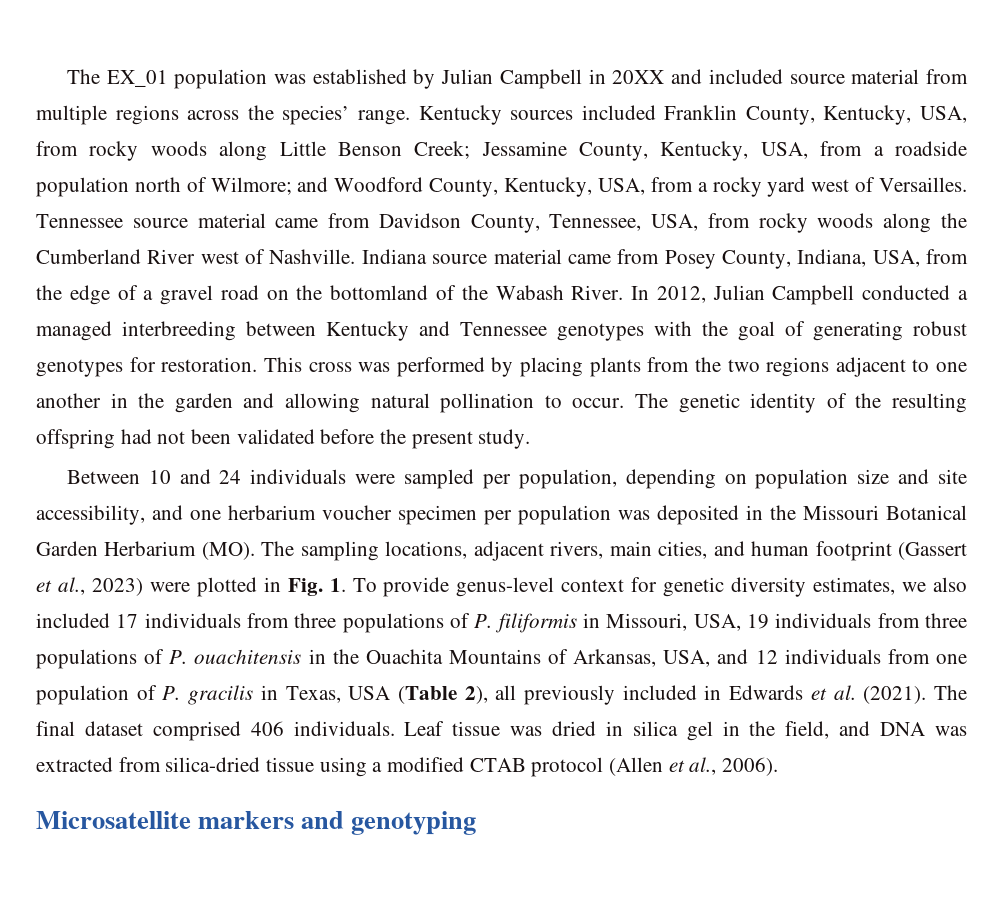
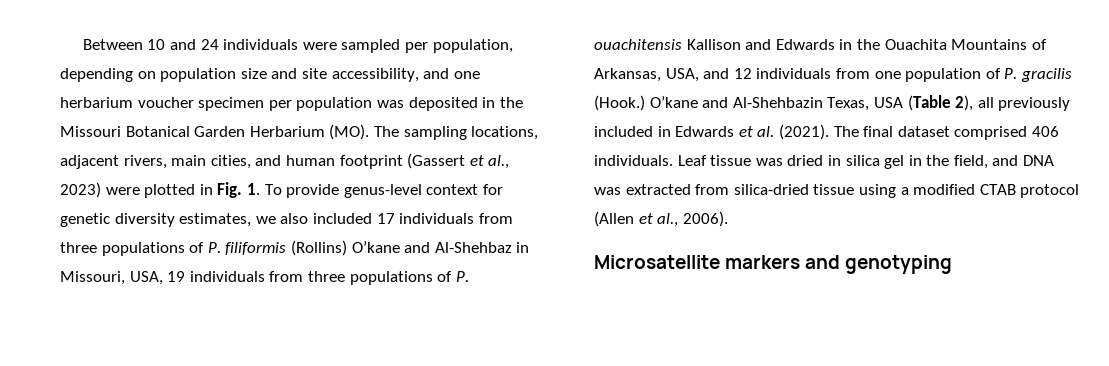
- The EX_01 population was established by Julian Campbell in 20XX and included source material from multiple regions across the species’ range. Kentucky sources included Franklin County, Kentucky, USA, from rocky woods along Little Benson Creek; Jessamine County, Kentucky, USA, from a roadside population north of Wilmore; and Woodford County, Kentucky, USA, from a rocky yard west of Versailles. Tennessee source material came from Davidson County, Tennessee, USA, from rocky woods along the Cumberland River west of Nashville. Indiana source material came from Posey County, Indiana, USA, from the edge of a gravel road on the bottomland of the Wabash River. In 2012, Julian Campbell conducted a managed interbreeding between Kentucky and Tennessee genotypes with the goal of generating robust genotypes for restoration. This cross was performed by placing plants from the two regions adjacent to one another in the garden and allowing natural pollination to occur. The genetic identity of the resulting offspring had not been validated before the present study.
- Between 10 and 24 individuals were sampled per population, depending on population size and site accessibility, and one herbarium voucher specimen per population was deposited in the Missouri Botanical Garden Herbarium (MO). The sampling locations, adjacent rivers, main cities, and human footprint (Gassert et al., 2023) were plotted in Fig. 1. To provide genus-level context for genetic diversity estimates, we also included 17 individuals from three populations of P. filiformis in Missouri, USA, 19 individuals from three populations of P. ouachitensis in the Ouachita Mountains of Arkansas, USA, and 12 individuals from one population of P. gracilis in Texas, USA (Table 2), all previously included in Edwards et al. (2021).
+ Between 10 and 24 individuals were sampled per population, depending on population size and site accessibility, and one herbarium voucher specimen per population was deposited in the Missouri Botanical Garden Herbarium (MO). The sampling locations, adjacent rivers, main cities, and human footprint (Gassert et al., 2023) were plotted in Fig. 1. To provide genus-level context for genetic diversity estimates, we also included 17 individuals from three populations of P. filiformis (Rollins) O’kane and Al-Shehbaz in Missouri, USA, 19 individuals from three populations of P. ouachitensis Kallison and Edwards in the Ouachita Mountains of Arkansas, USA, and 12 individuals from one population of P. gracilis (Hook.) O’kane and Al-Shehbazin Texas, USA (Table 2), all previously included in Edwards et al. (2021).

